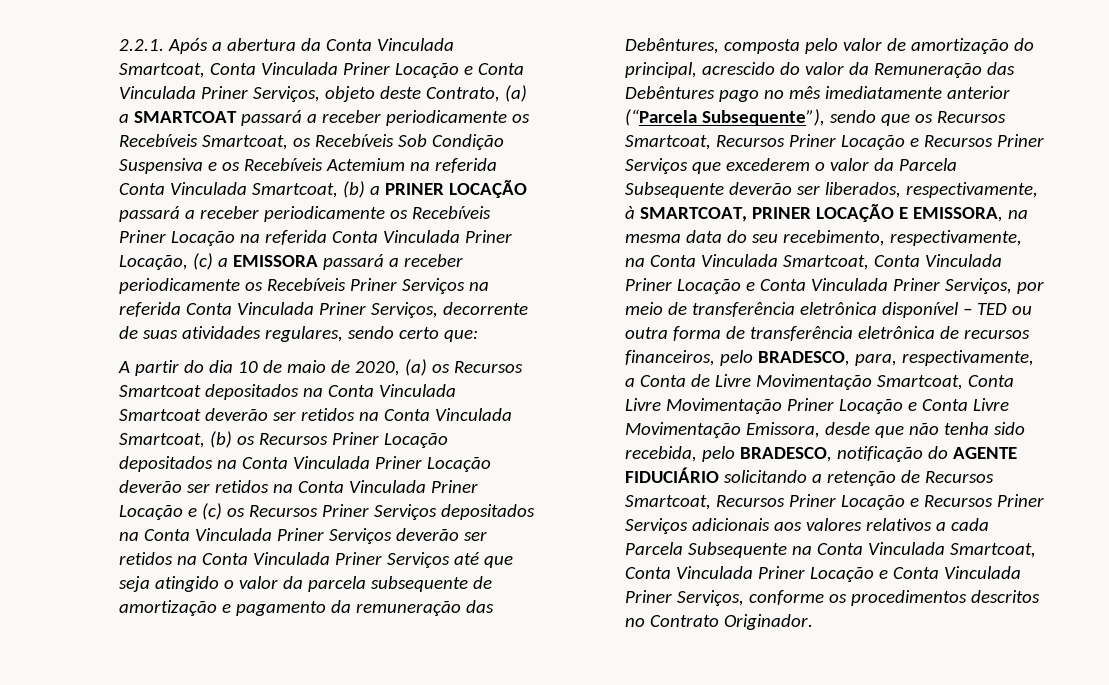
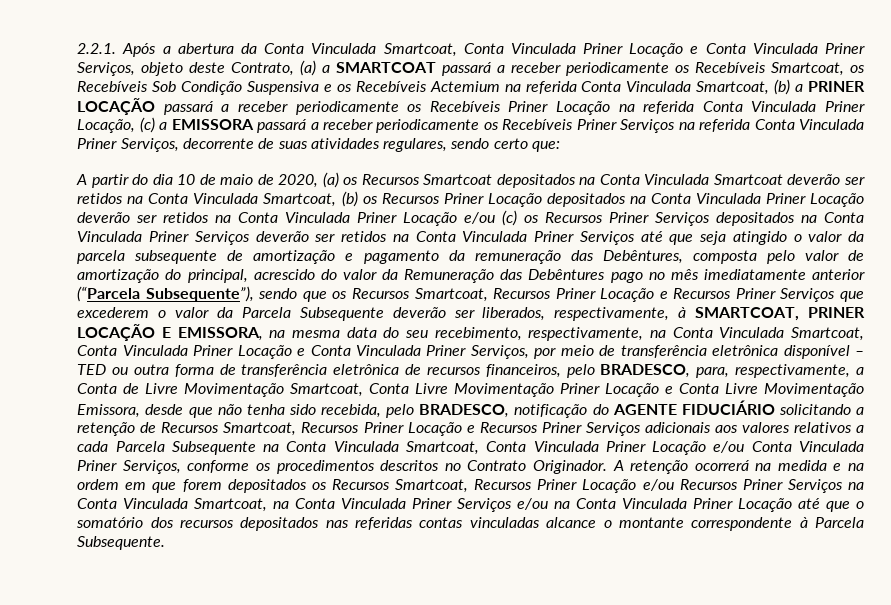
- A partir do dia 10 de maio de 2020, (a) os Recursos Smartcoat depositados na Conta Vinculada Smartcoat deverão ser retidos na Conta Vinculada Smartcoat, (b) os Recursos Priner Locação depositados na Conta Vinculada Priner Locação deverão ser retidos na Conta Vinculada Priner Locação e (c) os Recursos Priner Serviços depositados na Conta Vinculada Priner Serviços deverão ser retidos na Conta Vinculada Priner Serviços até que seja atingido o valor da parcela subsequente de amortização e pagamento da remuneração das Debêntures, composta pelo valor de amortização do principal, acrescido do valor da Remuneração das Debêntures pago no mês imediatamente anterior (“Parcela Subsequente”), sendo que os Recursos Smartcoat, Recursos Priner Locação e Recursos Priner Serviços que excederem o valor da Parcela Subsequente deverão ser liberados, respectivamente, à SMARTCOAT, PRINER LOCAÇÃO E EMISSORA, na mesma data do seu recebimento, respectivamente, na Conta Vinculada Smartcoat, Conta Vinculada Priner Locação e Conta Vinculada Priner Serviços, por meio de transferência eletrônica disponível – TED ou outra forma de transferência eletrônica de recursos financeiros, pelo BRADESCO, para, respectivamente, a Conta de Livre Movimentação Smartcoat, Conta Livre Movimentação Priner Locação e Conta Livre Movimentação Emissora, desde que não tenha sido recebida, pelo BRADESCO, notificação do AGENTE FIDUCIÁRIO solicitando a retenção de Recursos Smartcoat, Recursos Priner Locação e Recursos Priner Serviços adicionais aos valores relativos a cada Parcela Subsequente na Conta Vinculada Smartcoat, Conta Vinculada Priner Locação e Conta Vinculada Priner Serviços, conforme os procedimentos descritos no Contrato Originador.
+ A partir do dia 10 de maio de 2020, (a) os Recursos Smartcoat depositados na Conta Vinculada Smartcoat deverão ser retidos na Conta Vinculada Smartcoat, (b) os Recursos Priner Locação depositados na Conta Vinculada Priner Locação deverão ser retidos na Conta Vinculada Priner Locação e/ou (c) os Recursos Priner Serviços depositados na Conta Vinculada Priner Serviços deverão ser retidos na Conta Vinculada Priner Serviços até que seja atingido o valor da parcela subsequente de amortização e pagamento da remuneração das Debêntures, composta pelo valor de amortização do principal, acrescido do valor da Remuneração das Debêntures pago no mês imediatamente anterior (“Parcela Subsequente”), sendo que os Recursos Smartcoat, Recursos Priner Locação e Recursos Priner Serviços que excederem o valor da Parcela Subsequente deverão ser liberados, respectivamente, à SMARTCOAT, PRINER LOCAÇÃO E EMISSORA, na mesma data do seu recebimento, respectivamente, na Conta Vinculada Smartcoat, Conta Vinculada Priner Locação e Conta Vinculada Priner Serviços, por meio de transferência eletrônica disponível – TED ou outra forma de transferência eletrônica de recursos financeiros, pelo BRADESCO, para, respectivamente, a Conta de Livre Movimentação Smartcoat, Conta Livre Movimentação Priner Locação e Conta Livre Movimentação Emissora, desde que não tenha sido recebida, pelo BRADESCO, notificação do AGENTE FIDUCIÁRIO solicitando a retenção de Recursos Smartcoat, Recursos Priner Locação e Recursos Priner Serviços adicionais aos valores relativos a cada Parcela Subsequente na Conta Vinculada Smartcoat, Conta Vinculada Priner Locação e/ou Conta Vinculada Priner Serviços, conforme os procedimentos descritos no Contrato Originador.
+ A retenção ocorrerá na medida e na ordem em que forem depositados os Recursos Smartcoat, Recursos Priner Locação e/ou Recursos Priner Serviços na Conta Vinculada Smartcoat, na Conta Vinculada Priner Serviços e/ou na Conta Vinculada Priner Locação até que o somatório dos recursos depositados nas referidas contas vinculadas alcance o montante correspondente à Parcela Subsequente.

